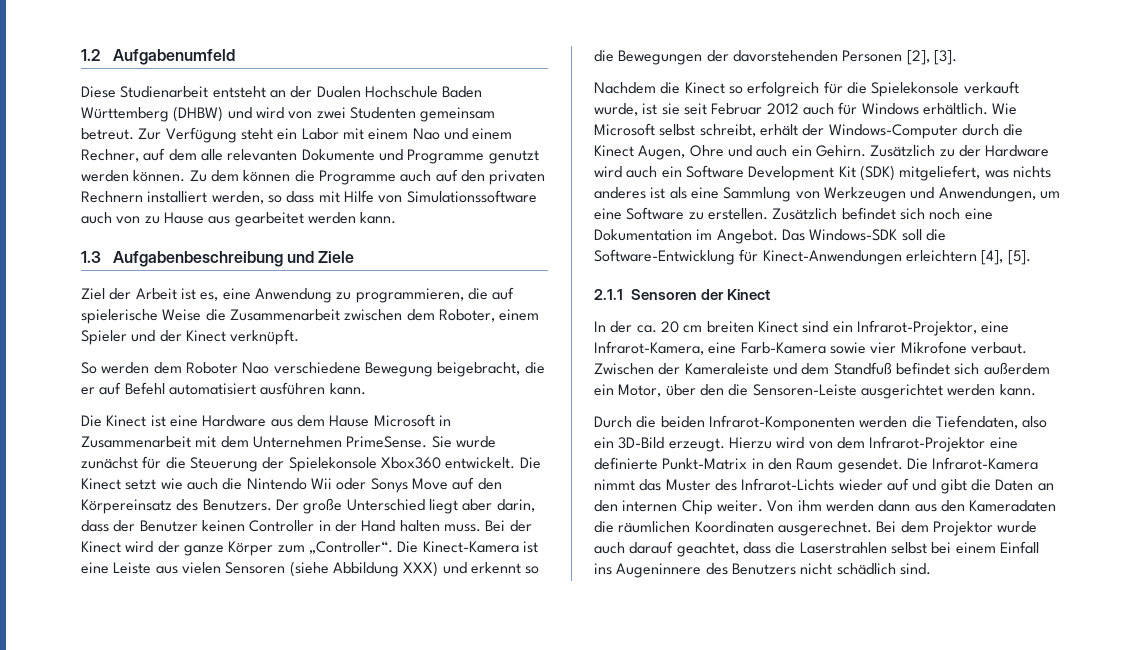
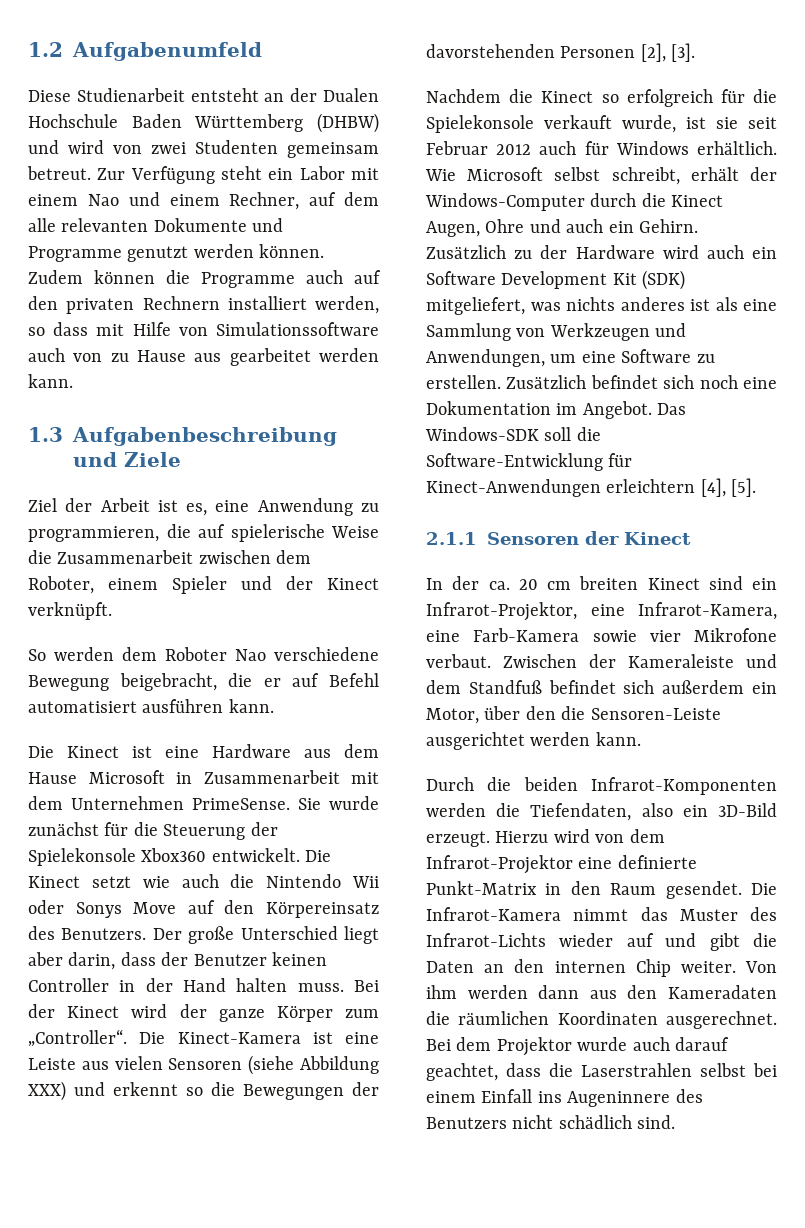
- Zu dem können die Programme auch auf den privaten Rechnern installiert werden, so dass mit Hilfe von Simulationssoftware auch von zu Hause aus gearbeitet werden kann.
+ Zudem können die Programme auch auf den privaten Rechnern installiert werden, so dass mit Hilfe von Simulationssoftware auch von zu Hause aus gearbeitet werden kann.

